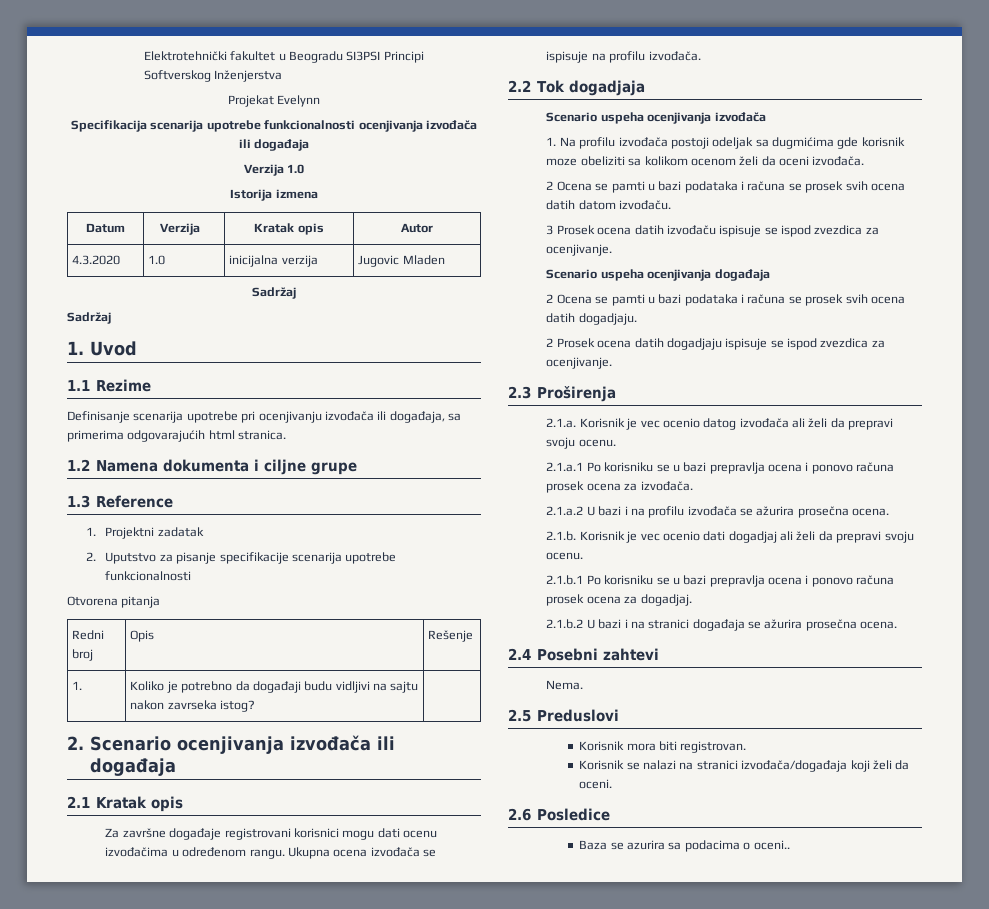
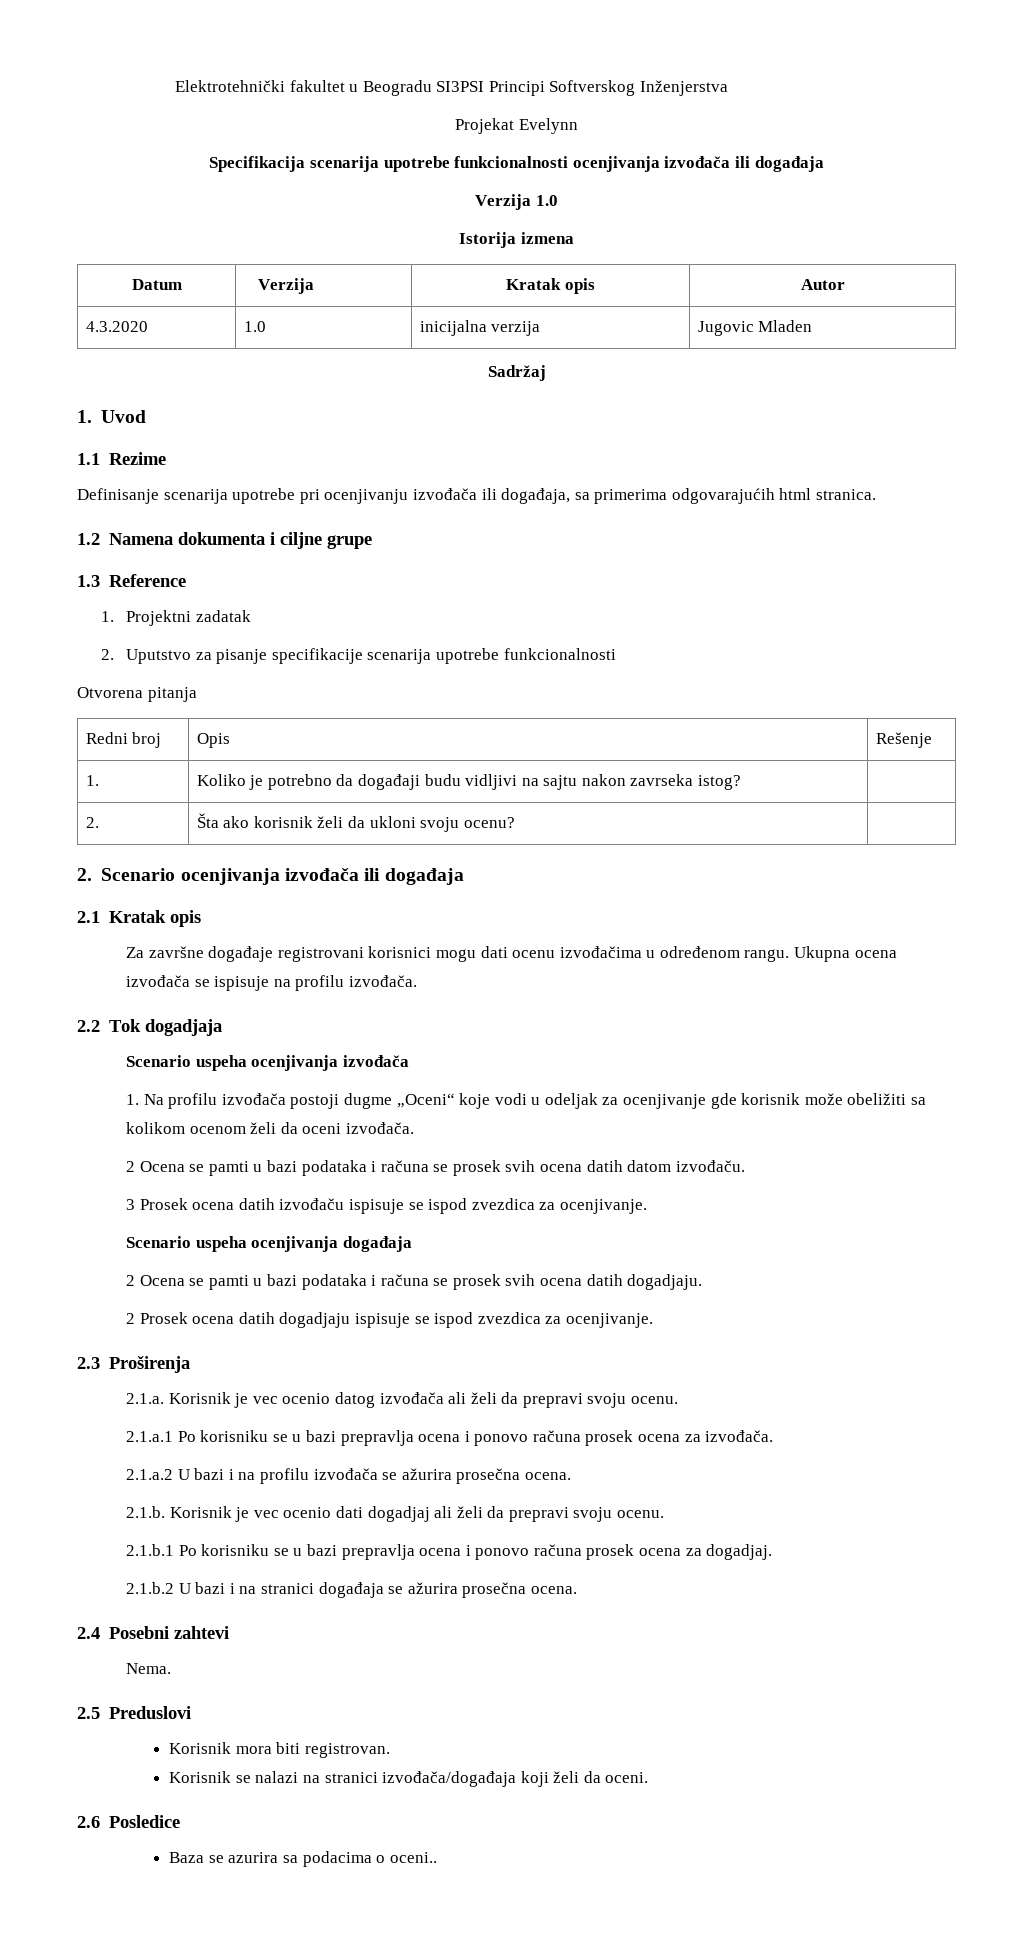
  4.3.2020 | 1.0 | inicijalna verzija | Jugovic Mladen
- Sadržaj
+ 2. | Šta ako korisnik želi da ukloni svoju ocenu? |
- 1. Na profilu izvođača postoji odeljak sa dugmićima gde korisnik moze obeliziti sa kolikom ocenom želi da oceni izvođača.
+ 1. Na profilu izvođača postoji dugme „Oceni“ koje vodi u odeljak za ocenjivanje gde korisnik može obeližiti sa kolikom ocenom želi da oceni izvođača.

